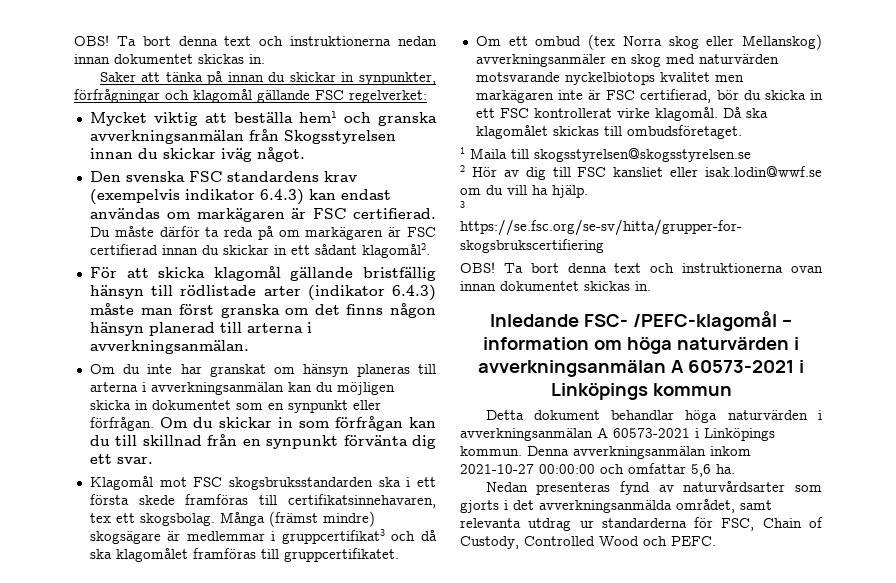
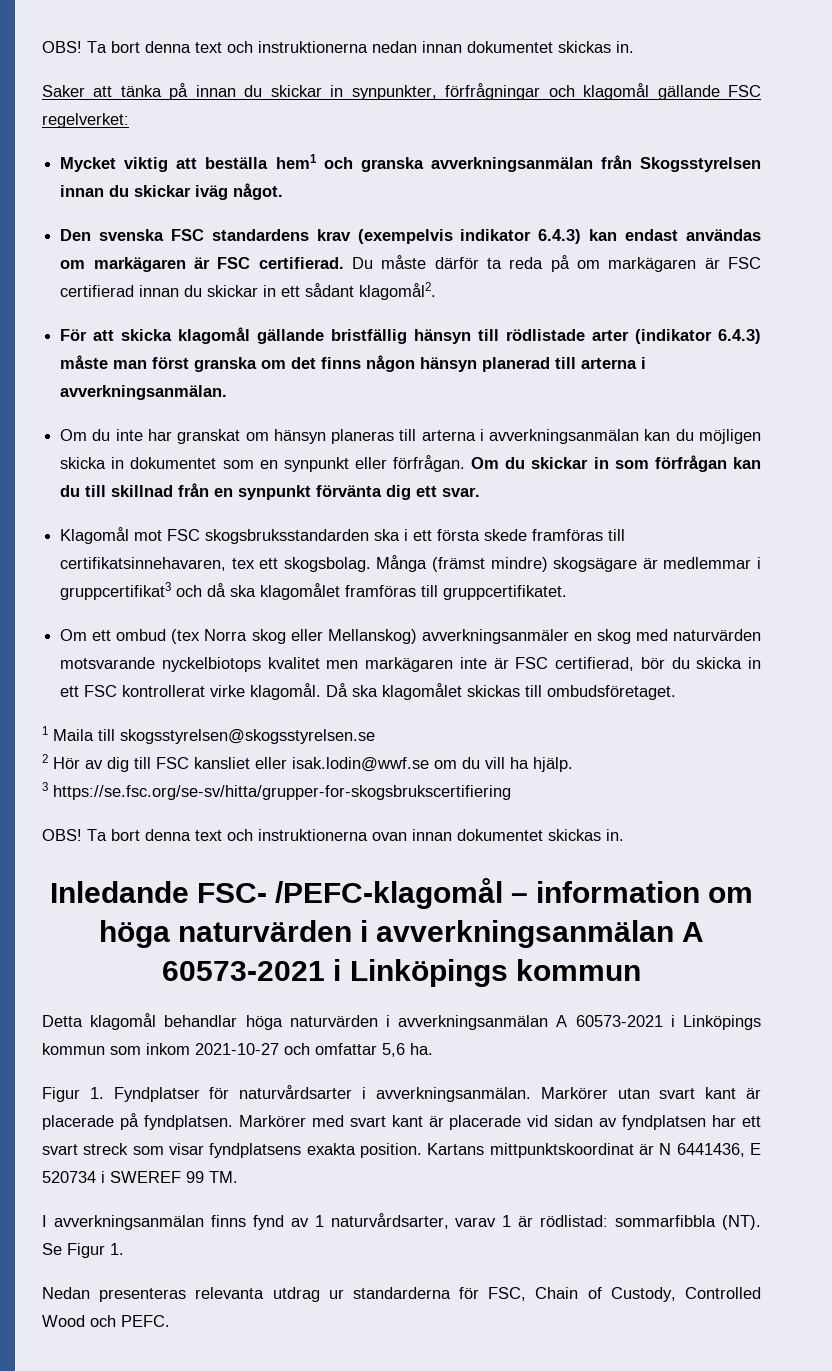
- Detta dokument behandlar höga naturvärden i avverkningsanmälan A 60573-2021 i Linköpings kommun. Denna avverkningsanmälan inkom 2021-10-27 00:00:00 och omfattar 5,6 ha.
+ Detta klagomål behandlar höga naturvärden i avverkningsanmälan A 60573-2021 i Linköpings kommun som inkom 2021-10-27 och omfattar 5,6 ha.
- Nedan presenteras fynd av naturvårdsarter som gjorts i det avverkningsanmälda området, samt relevanta utdrag ur standarderna för FSC, Chain of Custody, Controlled Wood och PEFC.
+ Figur 1. Fyndplatser för naturvårdsarter i avverkningsanmälan. Markörer utan svart kant är placerade på fyndplatsen. Markörer med svart kant är placerade vid sidan av fyndplatsen har ett svart streck som visar fyndplatsens exakta position. Kartans mittpunktskoordinat är N 6441436, E 520734 i SWEREF 99 TM.
+ I avverkningsanmälan finns fynd av 1 naturvårdsarter, varav 1 är rödlistad: sommarfibbla (NT). Se Figur 1.
+ Nedan presenteras relevanta utdrag ur standarderna för FSC, Chain of Custody, Controlled Wood och PEFC.

